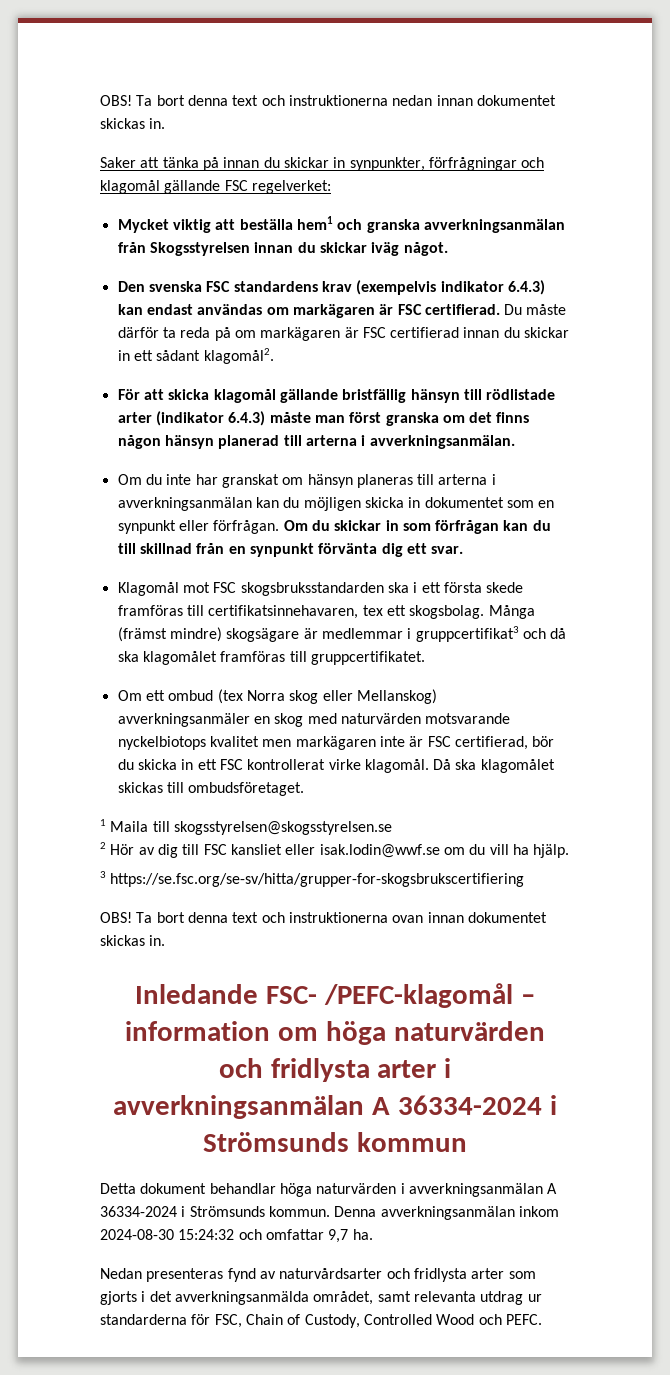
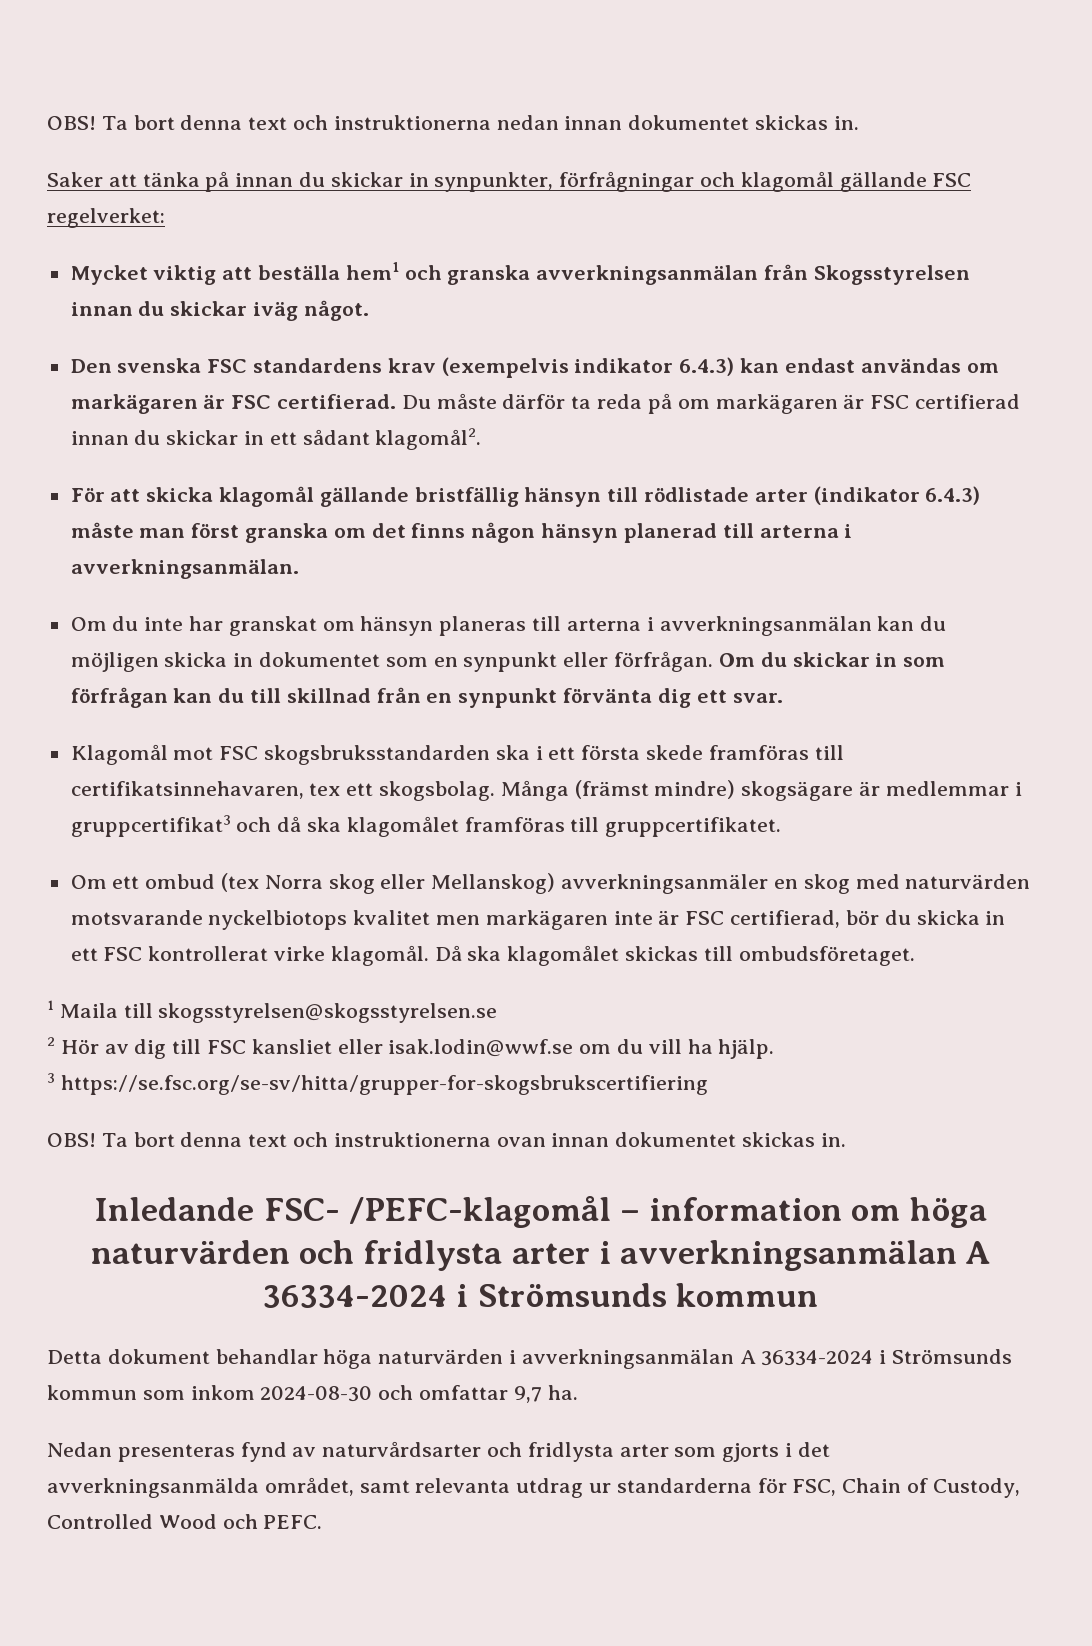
- Detta dokument behandlar höga naturvärden i avverkningsanmälan A 36334-2024 i Strömsunds kommun. Denna avverkningsanmälan inkom 2024-08-30 15:24:32 och omfattar 9,7 ha.
+ Detta dokument behandlar höga naturvärden i avverkningsanmälan A 36334-2024 i Strömsunds kommun som inkom 2024-08-30 och omfattar 9,7 ha.

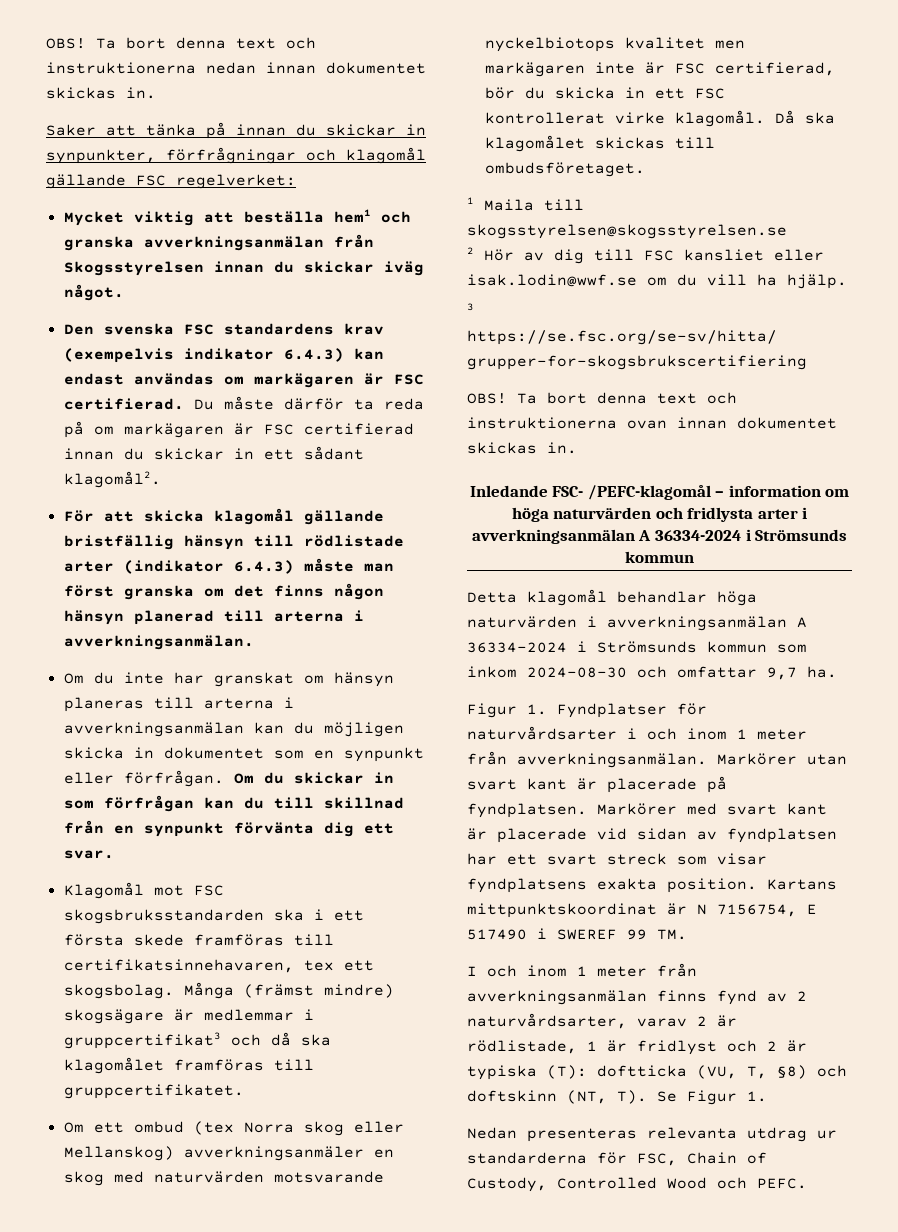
- Detta dokument behandlar höga naturvärden i avverkningsanmälan A 36334-2024 i Strömsunds kommun som inkom 2024-08-30 och omfattar 9,7 ha.
+ Detta klagomål behandlar höga naturvärden i avverkningsanmälan A 36334-2024 i Strömsunds kommun som inkom 2024-08-30 och omfattar 9,7 ha.
- Nedan presenteras fynd av naturvårdsarter och fridlysta arter som gjorts i det avverkningsanmälda området, samt relevanta utdrag ur standarderna för FSC, Chain of Custody, Controlled Wood och PEFC.
+ Figur 1. Fyndplatser för naturvårdsarter i och inom 1 meter från avverkningsanmälan. Markörer utan svart kant är placerade på fyndplatsen. Markörer med svart kant är placerade vid sidan av fyndplatsen har ett svart streck som visar fyndplatsens exakta position. Kartans mittpunktskoordinat är N 7156754, E 517490 i SWEREF 99 TM.
+ I och inom 1 meter från avverkningsanmälan finns fynd av 2 naturvårdsarter, varav 2 är rödlistade, 1 är fridlyst och 2 är typiska (T): doftticka (VU, T, §8) och doftskinn (NT, T). Se Figur 1.
+ Nedan presenteras relevanta utdrag ur standarderna för FSC, Chain of Custody, Controlled Wood och PEFC.

